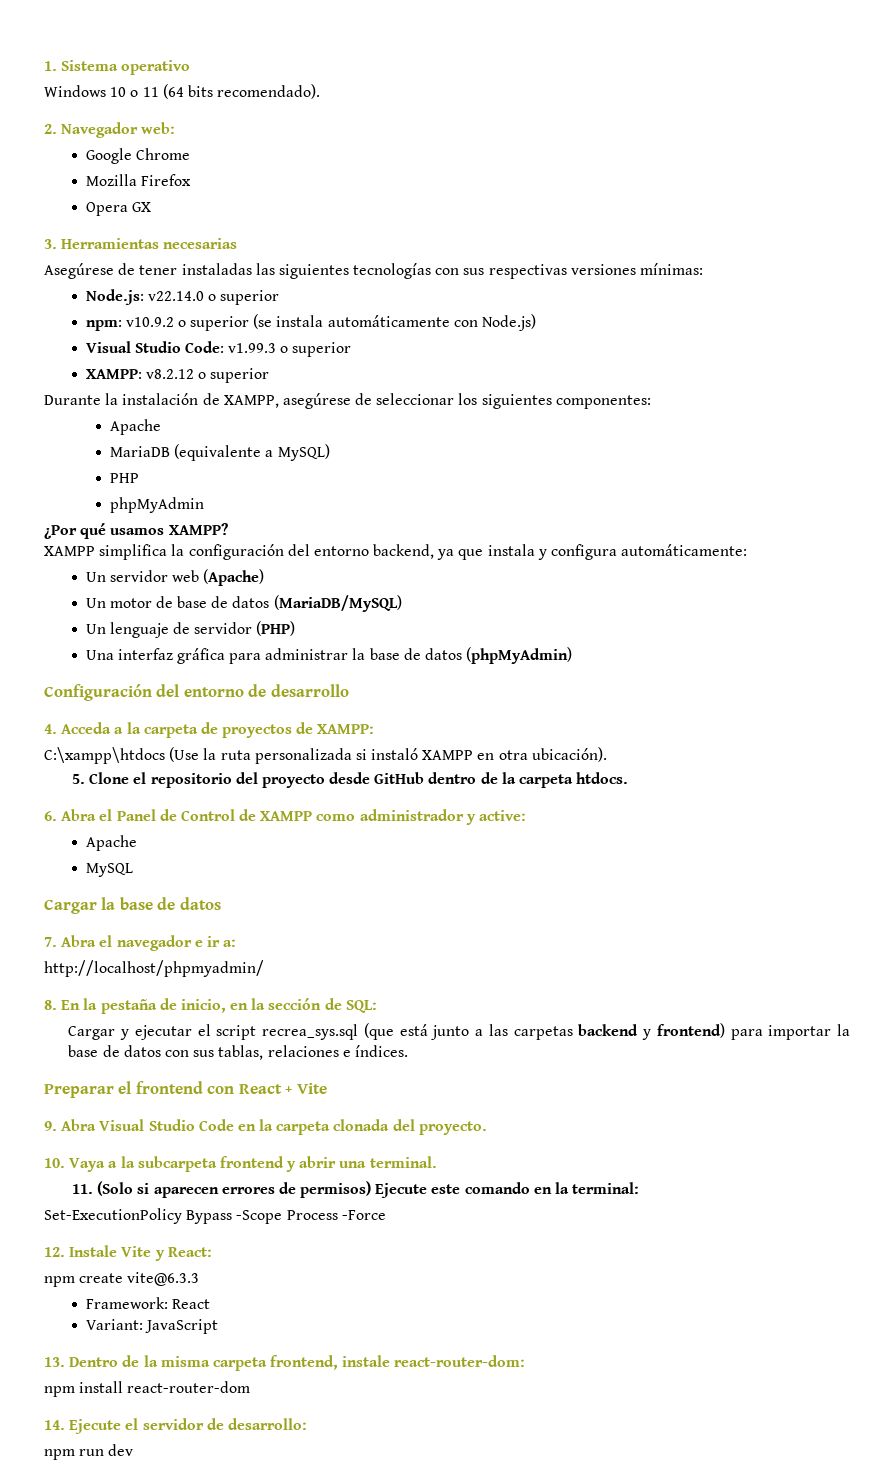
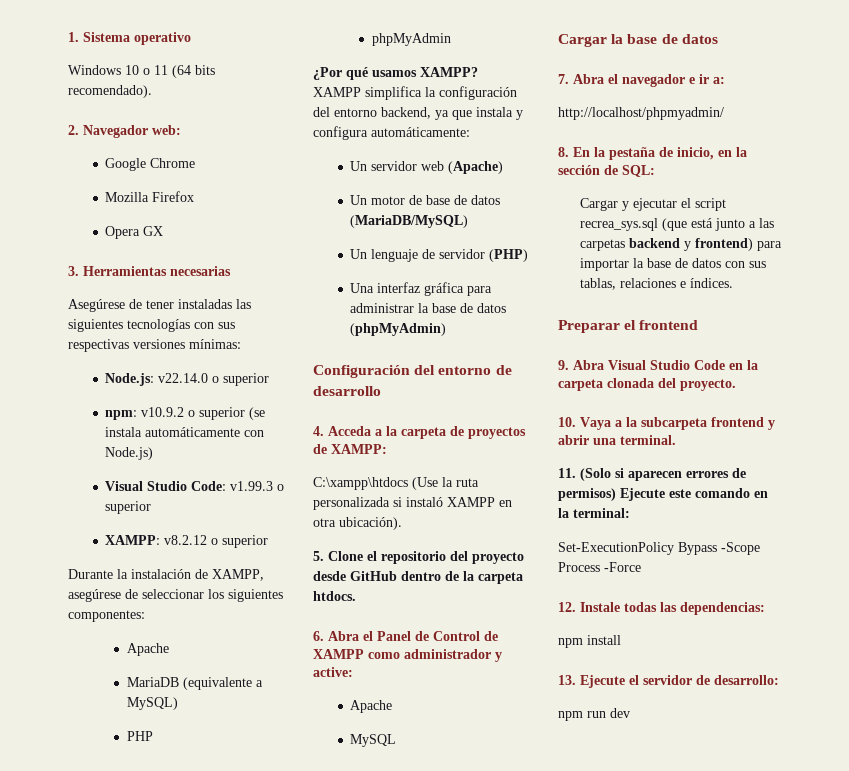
- Preparar el frontend con React + Vite
+ Preparar el frontend
- 12. Instale Vite y React:
- npm create vite@6.3.3
- Framework: React
- Variant: JavaScript
- 13. Dentro de la misma carpeta frontend, instale react-router-dom:
+ 12. Instale todas las dependencias:
- npm install react-router-dom
- 14. Ejecute el servidor de desarrollo:
+ npm install
+ 13. Ejecute el servidor de desarrollo:

